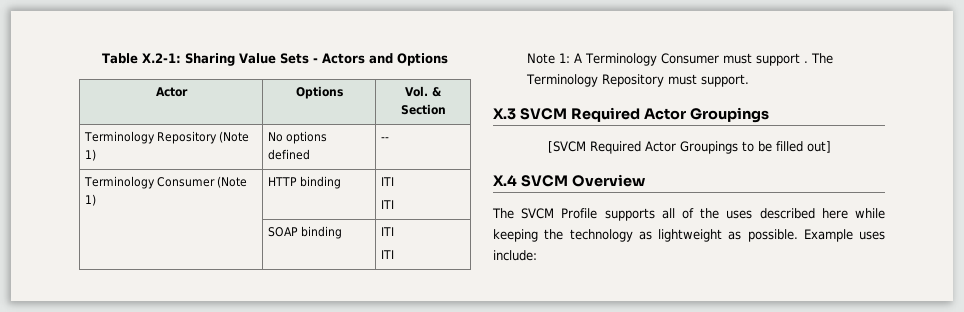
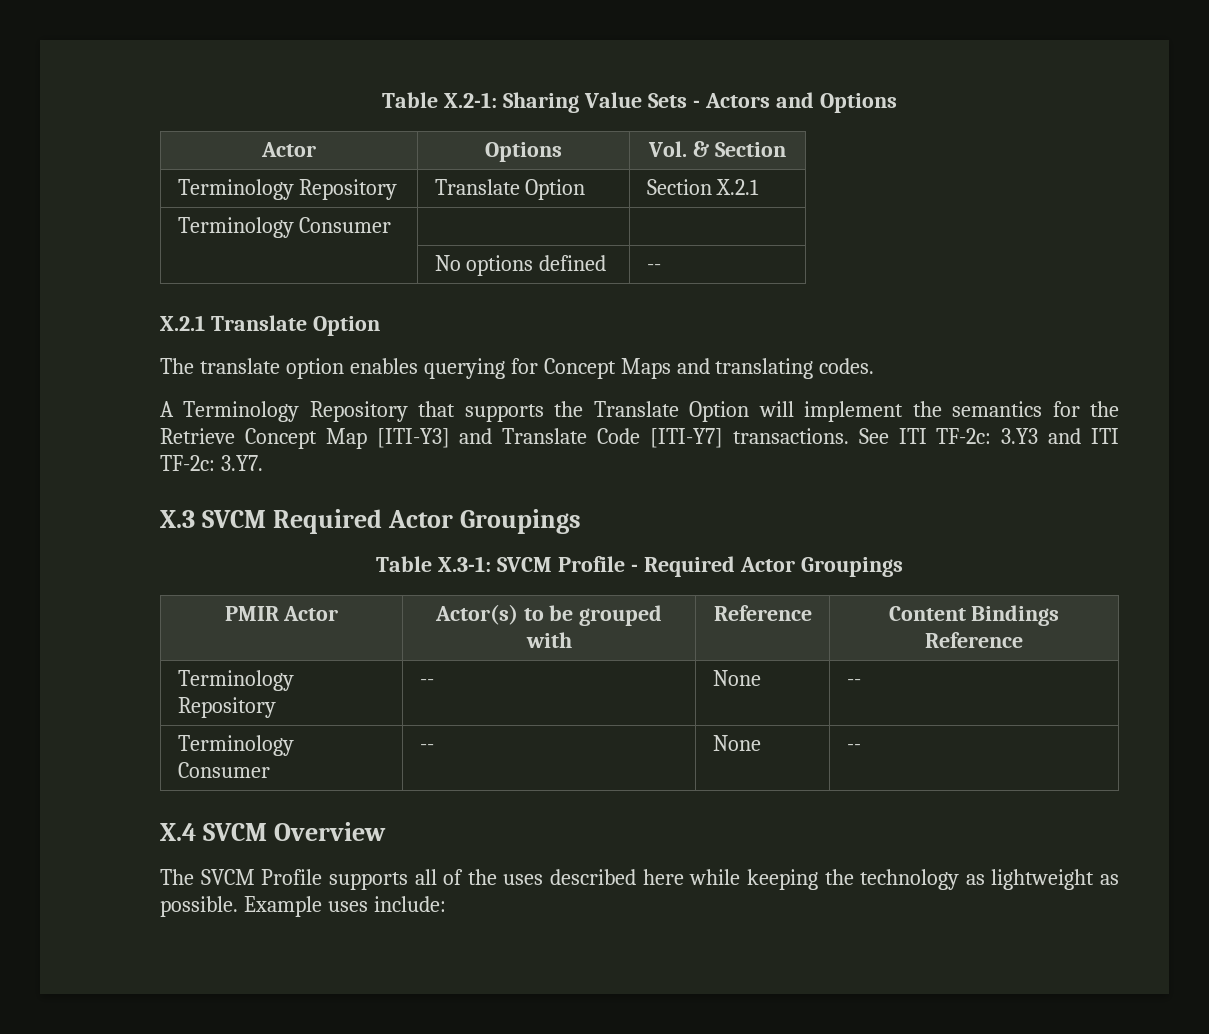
- Terminology Repository (Note 1) | No options defined | --
- Terminology Consumer (Note 1) | HTTP binding | ITI
- ITI
- | SOAP binding | ITI
- ITI
- Note 1: A Terminology Consumer must support . The Terminology Repository must support.
+ Terminology Repository | Translate Option | Section X.2.1
+ Terminology Consumer | |
+ | No options defined | --
+ X.2.1 Translate Option
+ The translate option enables querying for Concept Maps and translating codes.
+ A Terminology Repository that supports the Translate Option will implement the semantics for the Retrieve Concept Map [ITI-Y3] and Translate Code [ITI-Y7] transactions. See ITI TF-2c: 3.Y3 and ITI TF-2c: 3.Y7.
- [SVCM Required Actor Groupings to be filled out]
+ Table X.3-1: SVCM Profile - Required Actor Groupings
+ PMIR Actor | Actor(s) to be grouped with | Reference | Content Bindings Reference
+ Terminology Repository | -- | None | --
+ Terminology Consumer | -- | None | --

